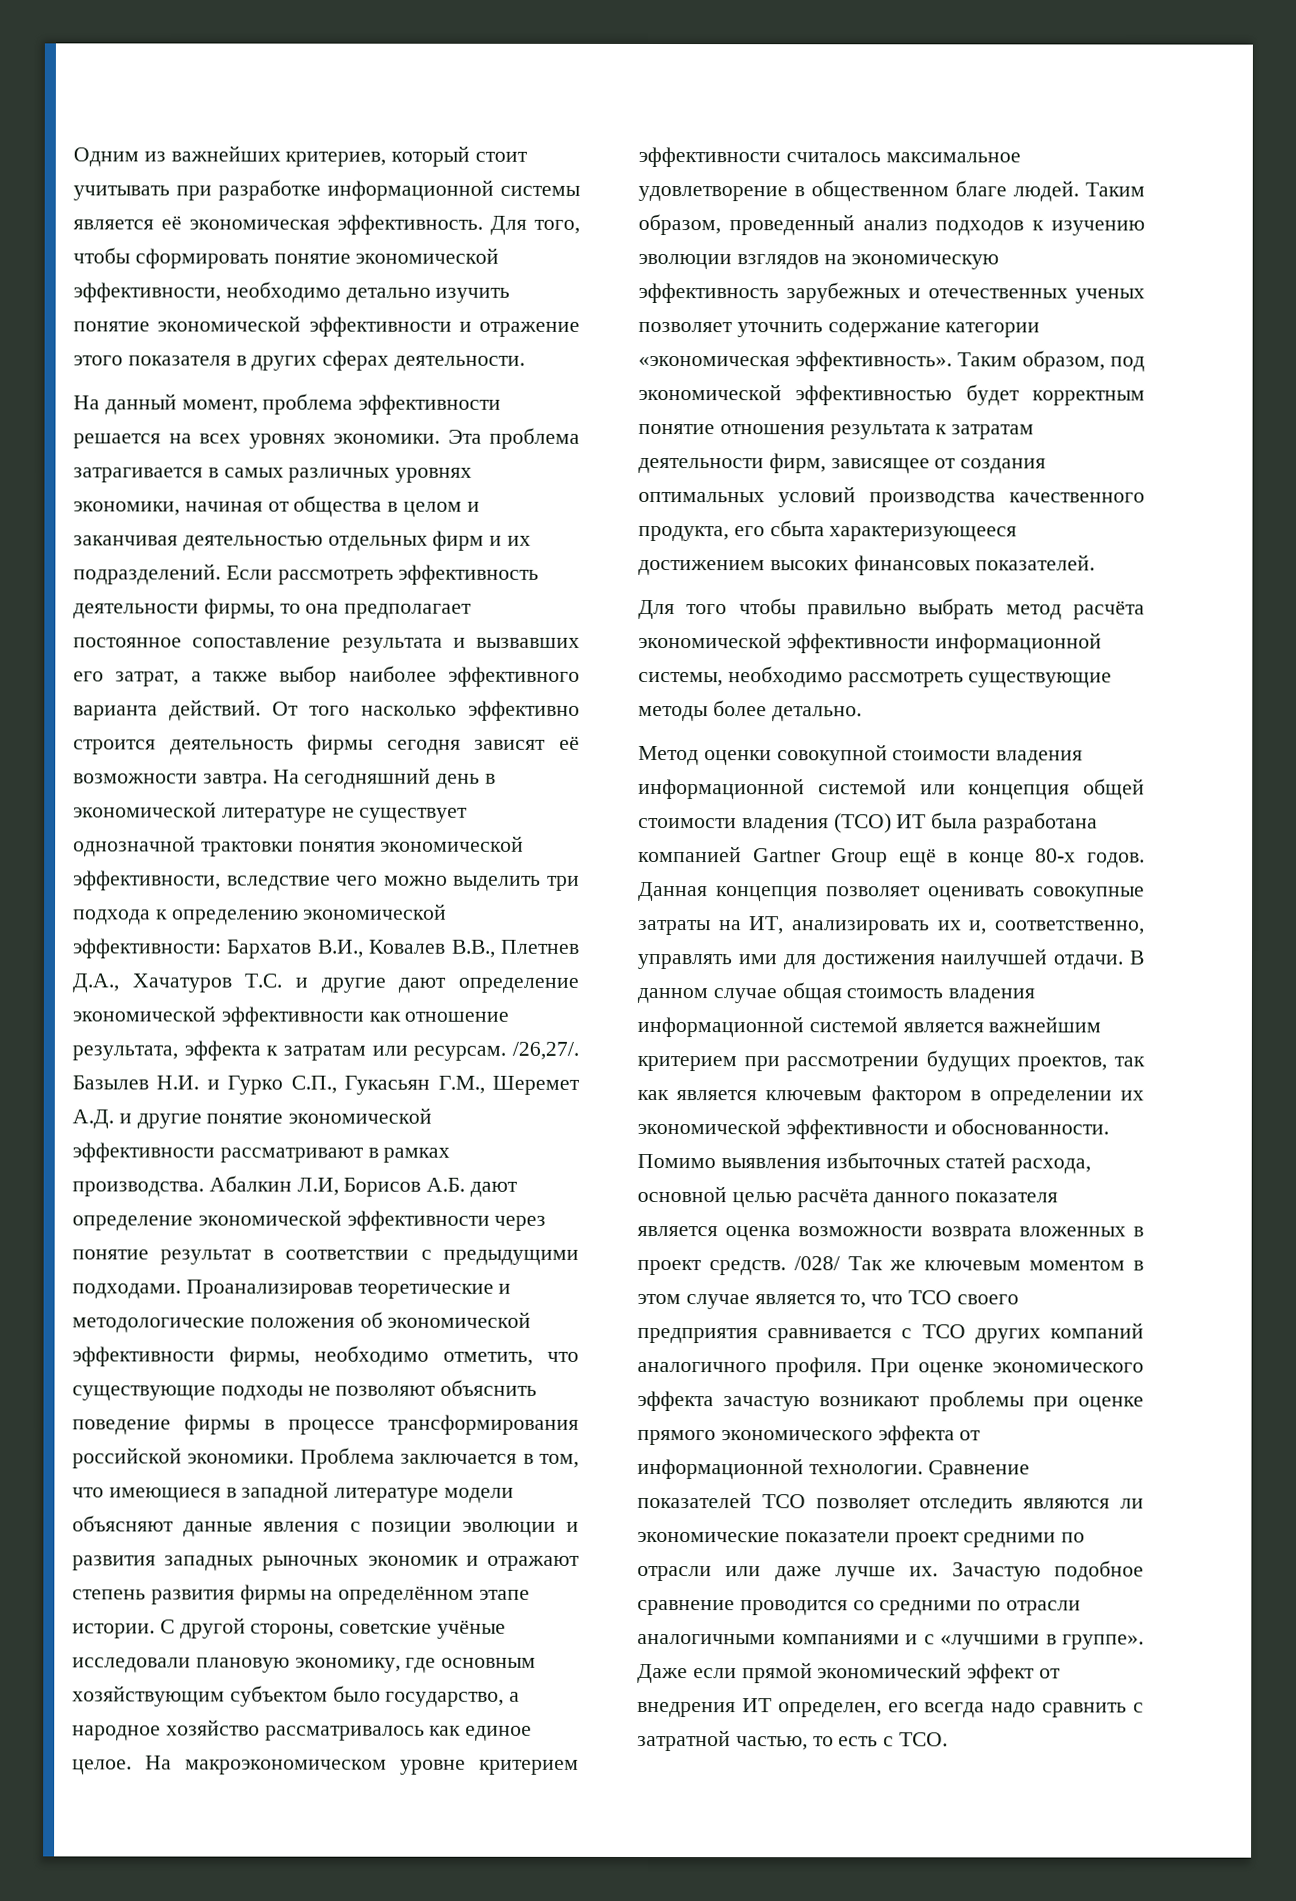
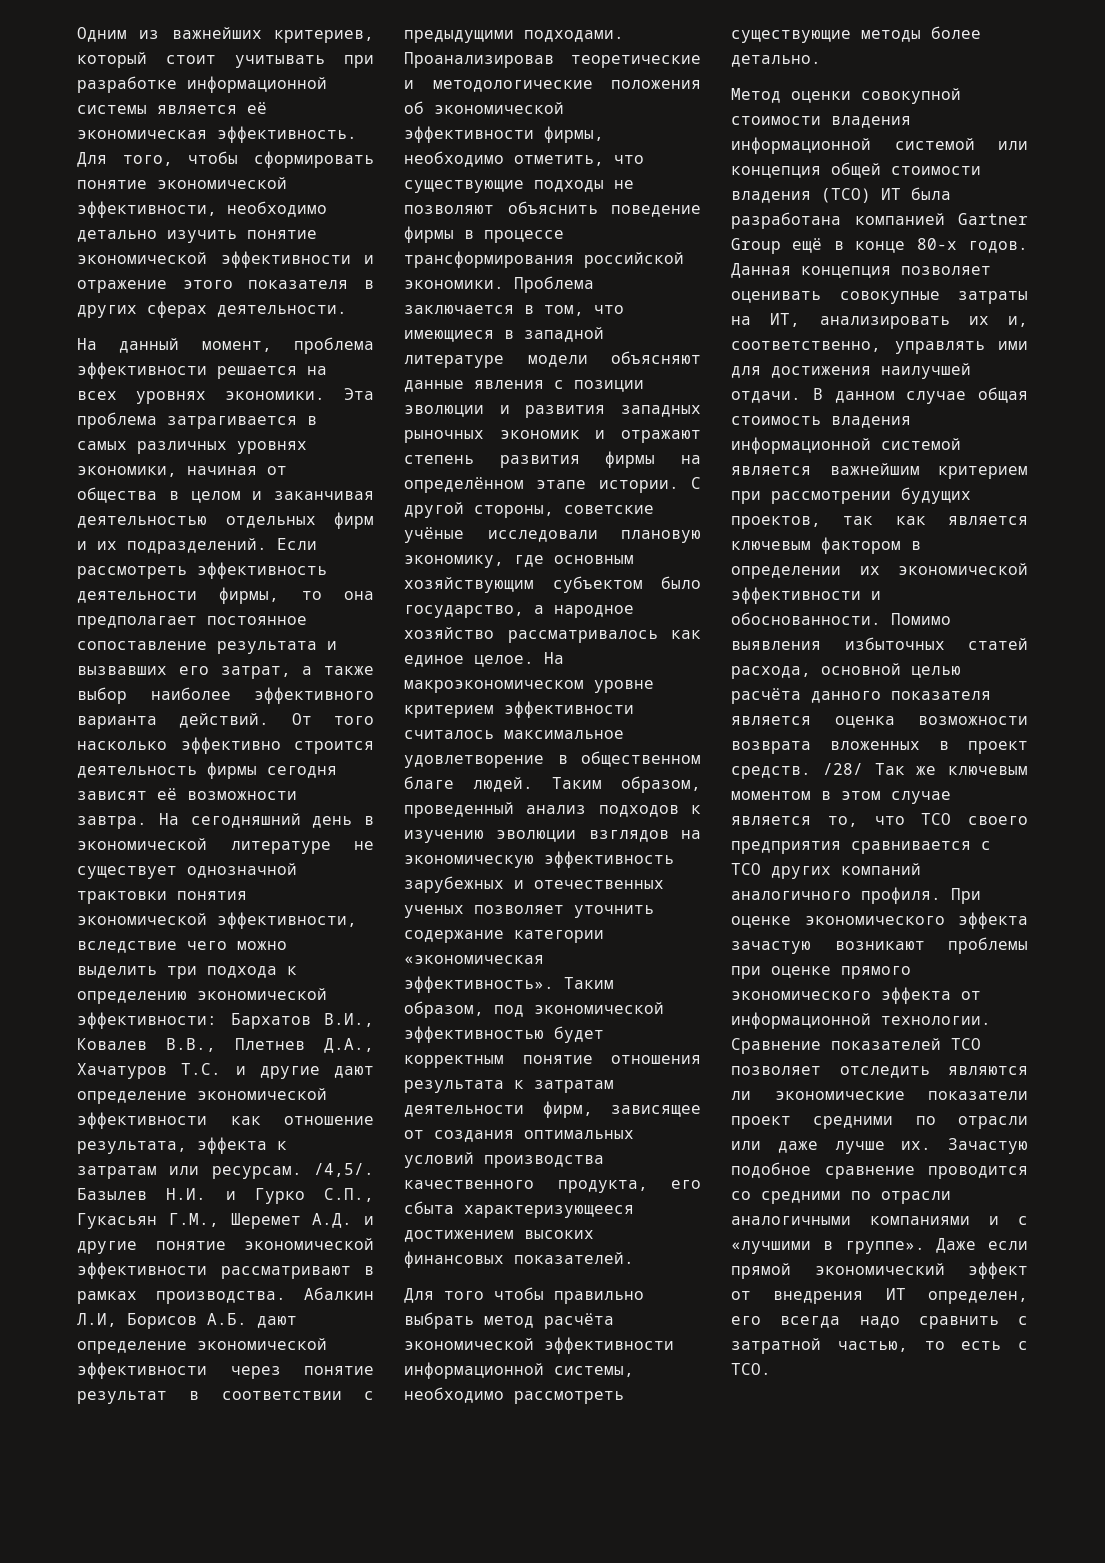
- /26,27/.
+ /4,5/.
- /028/ Так же ключевым моментом в этом случае является то, что ТСО своего предприятия сравнивается с ТСО других компаний аналогичного профиля.
+ /28/ Так же ключевым моментом в этом случае является то, что ТСО своего предприятия сравнивается с ТСО других компаний аналогичного профиля.

